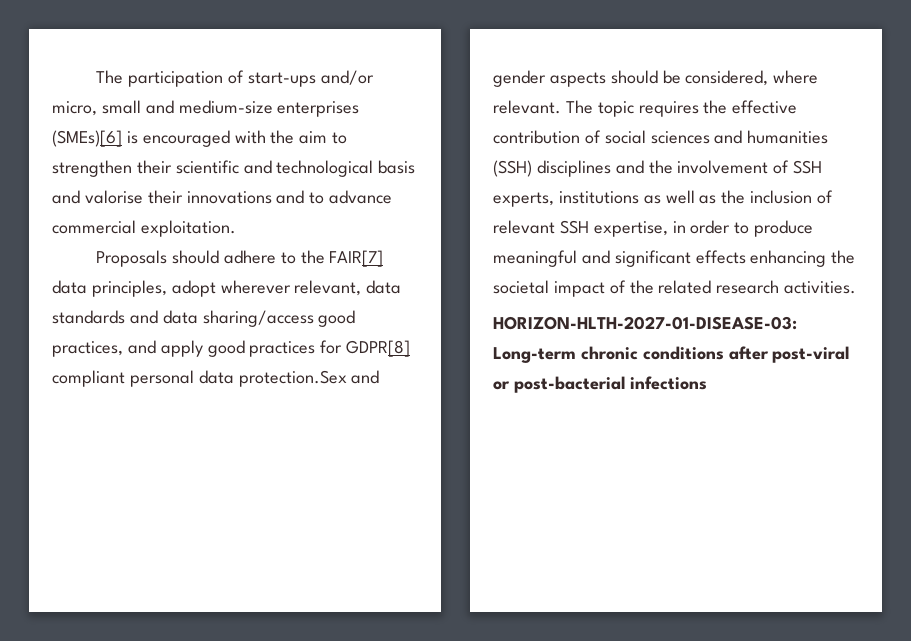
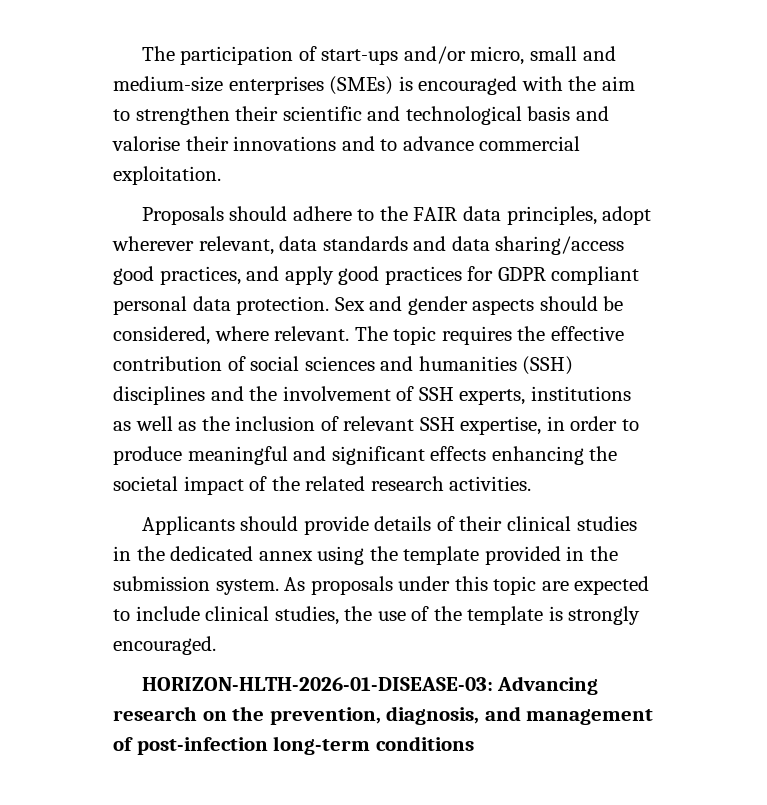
- The participation of start-ups and/or micro, small and medium-size enterprises (SMEs)[6] is encouraged with the aim to strengthen their scientific and technological basis and valorise their innovations and to advance commercial exploitation.
+ The participation of start-ups and/or micro, small and medium-size enterprises (SMEs) is encouraged with the aim to strengthen their scientific and technological basis and valorise their innovations and to advance commercial exploitation.
- Proposals should adhere to the FAIR[7] data principles, adopt wherever relevant, data standards and data sharing/access good practices, and apply good practices for GDPR[8] compliant personal data protection.Sex and gender aspects should be considered, where relevant.
+ Proposals should adhere to the FAIR data principles, adopt wherever relevant, data standards and data sharing/access good practices, and apply good practices for GDPR compliant personal data protection. Sex and gender aspects should be considered, where relevant.
- HORIZON-HLTH-2027-01-DISEASE-03: Long-term chronic conditions after post-viral or post-bacterial infections
+ Applicants should provide details of their clinical studies in the dedicated annex using the template provided in the submission system. As proposals under this topic are expected to include clinical studies, the use of the template is strongly encouraged.
+ HORIZON-HLTH-2026-01-DISEASE-03: Advancing research on the prevention, diagnosis, and management of post-infection long-term conditions

